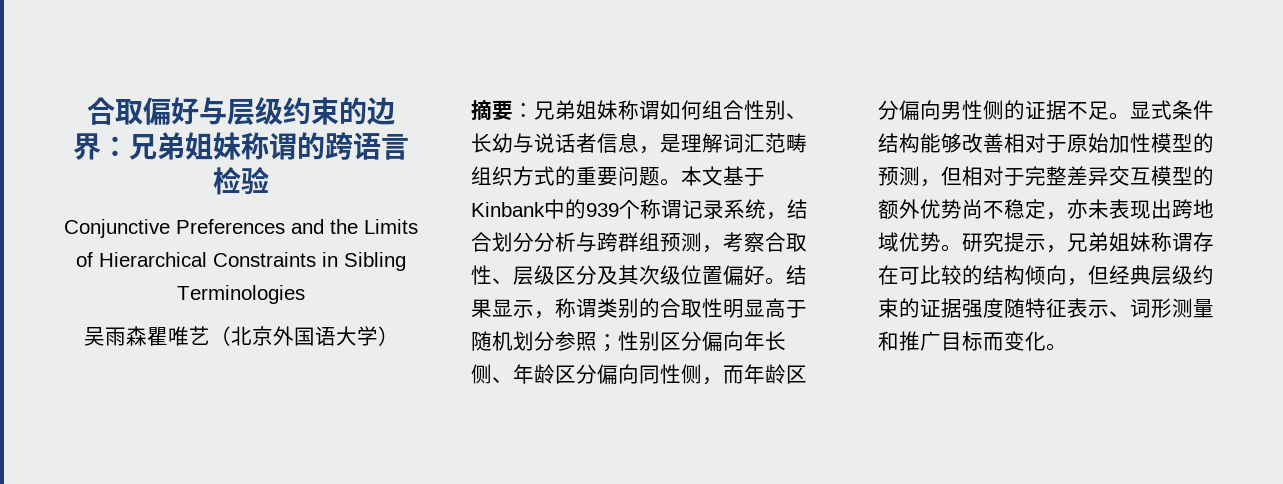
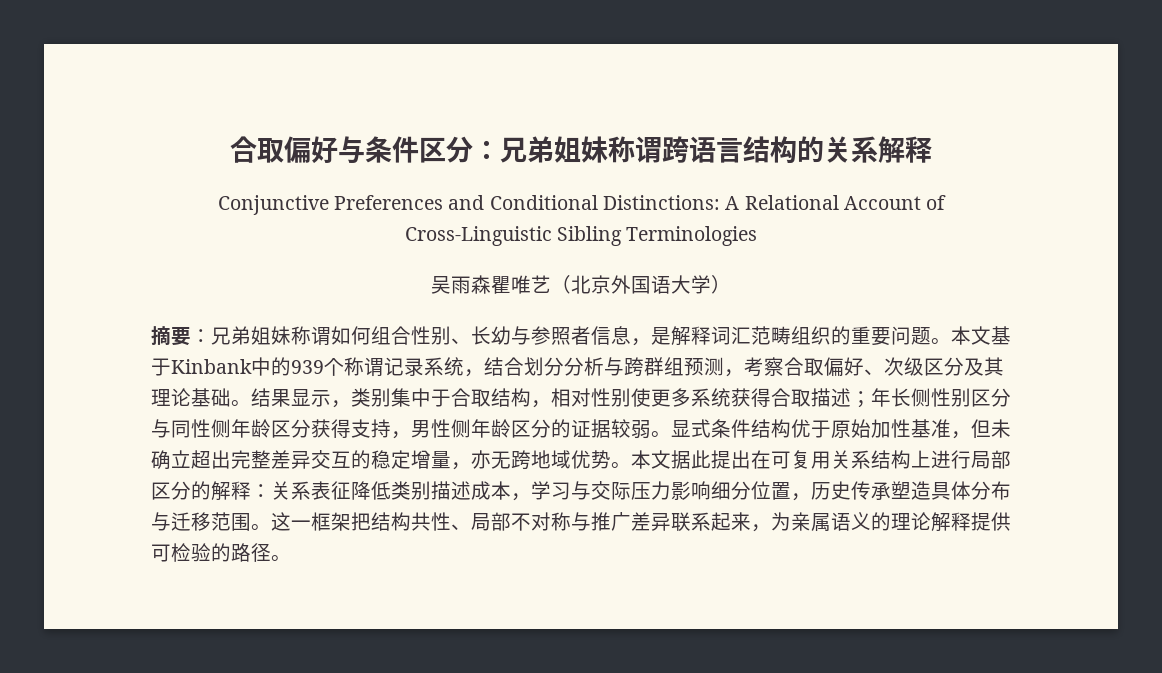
- 合取偏好与层级约束的边界：兄弟姐妹称谓的跨语言检验
- Conjunctive Preferences and the Limits of Hierarchical Constraints in Sibling Terminologies
+ 合取偏好与条件区分：兄弟姐妹称谓跨语言结构的关系解释
+ Conjunctive Preferences and Conditional Distinctions: A Relational Account of Cross-Linguistic Sibling Terminologies
- 摘要：兄弟姐妹称谓如何组合性别、长幼与说话者信息，是理解词汇范畴组织方式的重要问题。
+ 摘要：兄弟姐妹称谓如何组合性别、长幼与参照者信息，是解释词汇范畴组织的重要问题。
- 本文基于Kinbank中的939个称谓记录系统，结合划分分析与跨群组预测，考察合取性、层级区分及其次级位置偏好。结果显示，称谓类别的合取性明显高于随机划分参照；性别区分偏向年长侧、年龄区分偏向同性侧，而年龄区分偏向男性侧的证据不足。显式条件结构能够改善相对于原始加性模型的预测，但相对于完整差异交互模型的额外优势尚不稳定，亦未表现出跨地域优势。研究提示，兄弟姐妹称谓存在可比较的结构倾向，但经典层级约束的证据强度随特征表示、词形测量和推广目标而变化。
+ 本文基于Kinbank中的939个称谓记录系统，结合划分分析与跨群组预测，考察合取偏好、次级区分及其理论基础。结果显示，类别集中于合取结构，相对性别使更多系统获得合取描述；年长侧性别区分与同性侧年龄区分获得支持，男性侧年龄区分的证据较弱。显式条件结构优于原始加性基准，但未确立超出完整差异交互的稳定增量，亦无跨地域优势。本文据此提出在可复用关系结构上进行局部区分的解释：关系表征降低类别描述成本，学习与交际压力影响细分位置，历史传承塑造具体分布与迁移范围。这一框架把结构共性、局部不对称与推广差异联系起来，为亲属语义的理论解释提供可检验的路径。

